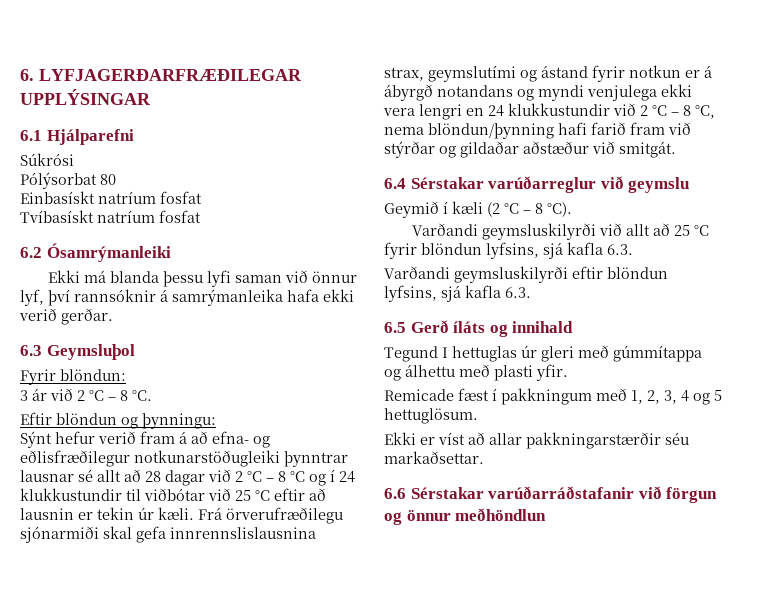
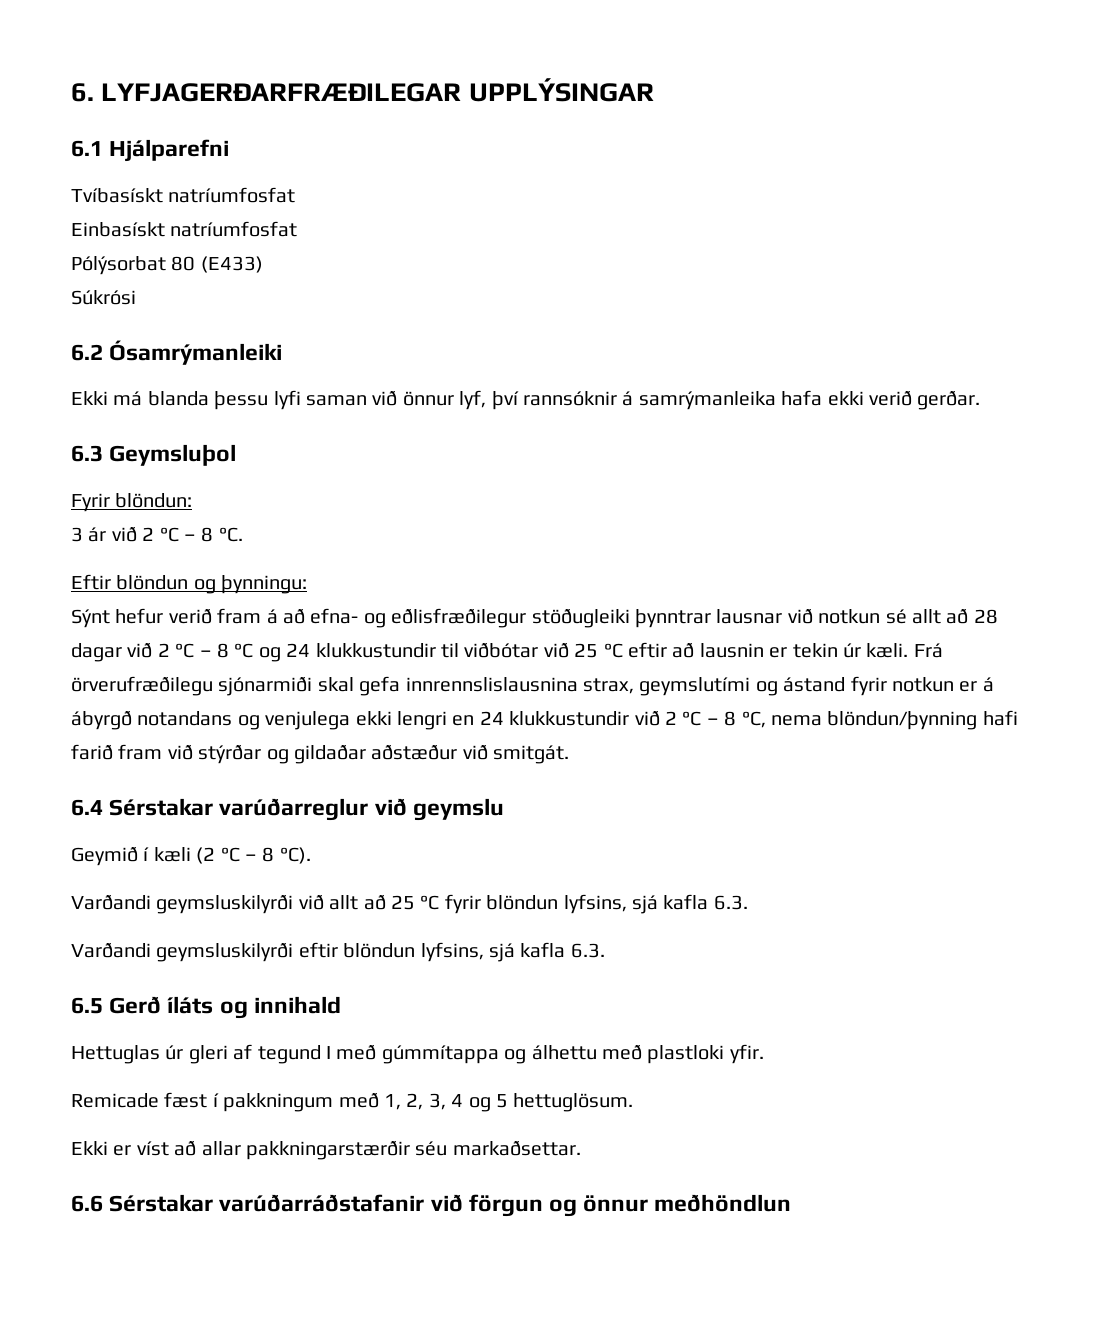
+ Tvíbasískt natríumfosfat
+ Einbasískt natríumfosfat
+ Pólýsorbat 80 (E433)
  Súkrósi
- Pólýsorbat 80
- Einbasískt natríum fosfat
- Tvíbasískt natríum fosfat
- Sýnt hefur verið fram á að efna- og eðlisfræðilegur notkunarstöðugleiki þynntrar lausnar sé allt að 28 dagar við 2 °C – 8 °C og í 24 klukkustundir til viðbótar við 25 °C eftir að lausnin er tekin úr kæli.
+ Sýnt hefur verið fram á að efna- og eðlisfræðilegur stöðugleiki þynntrar lausnar við notkun sé allt að 28 dagar við 2 °C – 8 °C og 24 klukkustundir til viðbótar við 25 °C eftir að lausnin er tekin úr kæli.
- Frá örverufræðilegu sjónarmiði skal gefa innrennslislausnina strax, geymslutími og ástand fyrir notkun er á ábyrgð notandans og myndi venjulega ekki vera lengri en 24 klukkustundir við 2 °C – 8 °C, nema blöndun/þynning hafi farið fram við stýrðar og gildaðar aðstæður við smitgát.
+ Frá örverufræðilegu sjónarmiði skal gefa innrennslislausnina strax, geymslutími og ástand fyrir notkun er á ábyrgð notandans og venjulega ekki lengri en 24 klukkustundir við 2 °C – 8 °C, nema blöndun/þynning hafi farið fram við stýrðar og gildaðar aðstæður við smitgát.
- Tegund I hettuglas úr gleri með gúmmítappa og álhettu með plasti yfir.
+ Hettuglas úr gleri af tegund I með gúmmítappa og álhettu með plastloki yfir.

